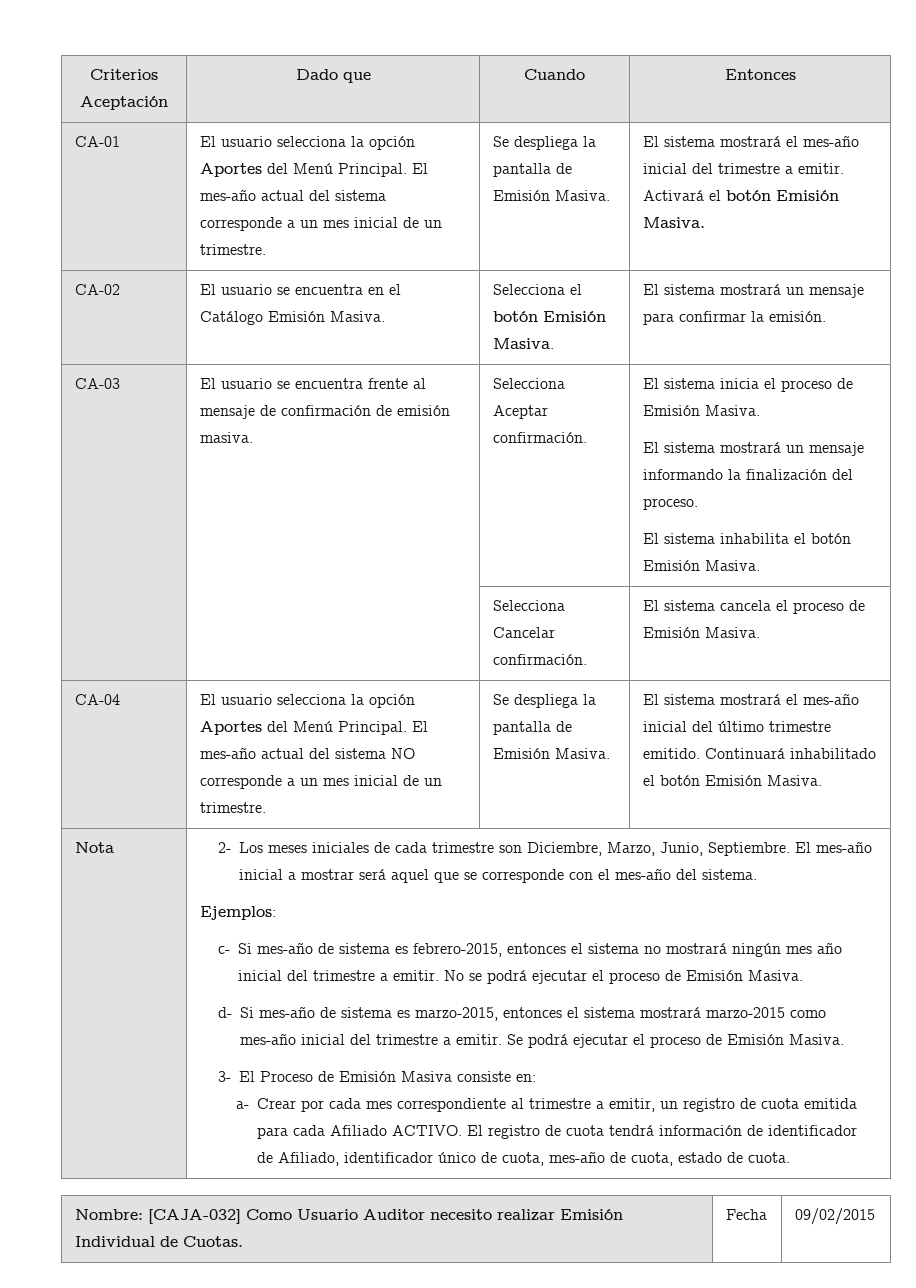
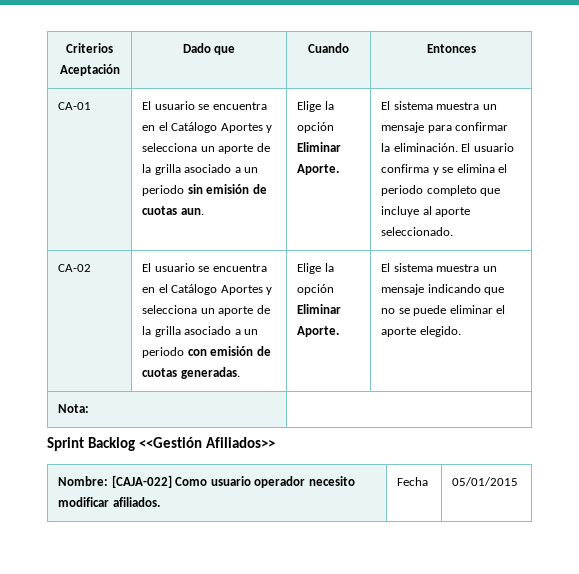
- El usuario selecciona la opción Aportes del Menú Principal. El mes-año actual del sistema corresponde a un mes inicial de un trimestre. | Se despliega la pantalla de Emisión Masiva. | El sistema mostrará el mes-año inicial del trimestre a emitir. Activará el botón Emisión Masiva.
+ El usuario se encuentra en el Catálogo Aportes y selecciona un aporte de la grilla asociado a un periodo sin emisión de cuotas aun. | Elige la opción Eliminar Aporte. | El sistema muestra un mensaje para confirmar la eliminación. El usuario confirma y se elimina el periodo completo que incluye al aporte seleccionado.
- El usuario se encuentra en el Catálogo Emisión Masiva. | Selecciona el botón Emisión Masiva. | El sistema mostrará un mensaje para confirmar la emisión.
- CA-03 | El usuario se encuentra frente al mensaje de confirmación de emisión masiva. | Selecciona Aceptar confirmación. | El sistema inicia el proceso de Emisión Masiva.
- El sistema mostrará un mensaje informando la finalización del proceso.
- El sistema inhabilita el botón Emisión Masiva.
- | | Selecciona Cancelar confirmación. | El sistema cancela el proceso de Emisión Masiva.
- CA-04 | El usuario selecciona la opción Aportes del Menú Principal. El mes-año actual del sistema NO corresponde a un mes inicial de un trimestre. | Se despliega la pantalla de Emisión Masiva. | El sistema mostrará el mes-año inicial del último trimestre emitido. Continuará inhabilitado el botón Emisión Masiva.
- Nota | 2- Los meses iniciales de cada trimestre son Diciembre, Marzo, Junio, Septiembre. El mes-año inicial a mostrar será aquel que se corresponde con el mes-año del sistema.
- Ejemplos:
- c- Si mes-año de sistema es febrero-2015, entonces el sistema no mostrará ningún mes año inicial del trimestre a emitir. No se podrá ejecutar el proceso de Emisión Masiva.
- d- Si mes-año de sistema es marzo-2015, entonces el sistema mostrará marzo-2015 como mes-año inicial del trimestre a emitir. Se podrá ejecutar el proceso de Emisión Masiva.
- 3- El Proceso de Emisión Masiva consiste en:
- a- Crear por cada mes correspondiente al trimestre a emitir, un registro de cuota emitida para cada Afiliado ACTIVO. El registro de cuota tendrá información de identificador de Afiliado, identificador único de cuota, mes-año de cuota, estado de cuota.
- Nombre: [CAJA-032] Como Usuario Auditor necesito realizar Emisión Individual de Cuotas. | Fecha | 09/02/2015
+ El usuario se encuentra en el Catálogo Aportes y selecciona un aporte de la grilla asociado a un periodo con emisión de cuotas generadas. | Elige la opción Eliminar Aporte. | El sistema muestra un mensaje indicando que no se puede eliminar el aporte elegido.
+ Nota: |
+ Sprint Backlog <<Gestión Afiliados>>
+ Nombre: [CAJA-022] Como usuario operador necesito modificar afiliados. | Fecha | 05/01/2015

